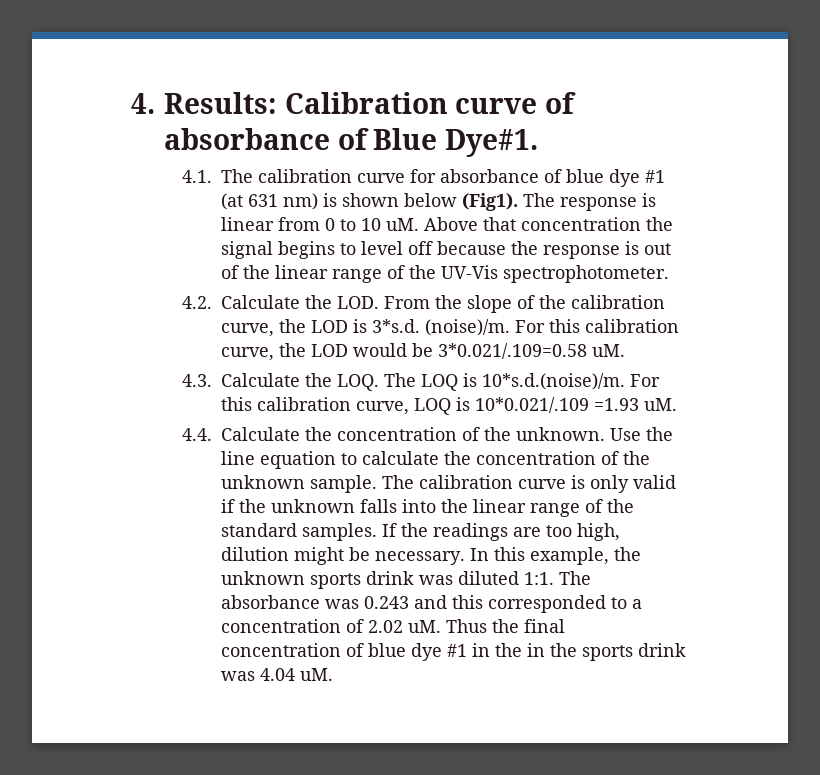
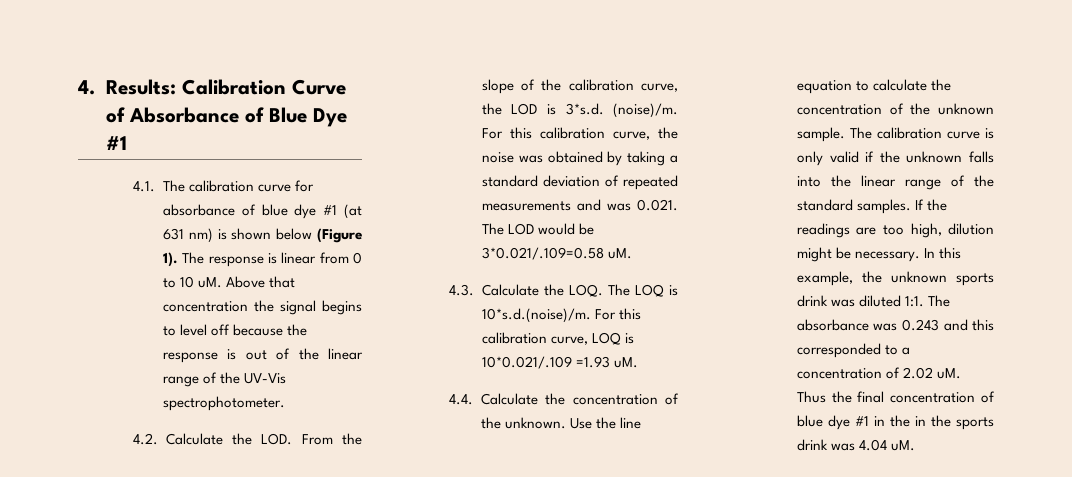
- 4. Results: Calibration curve of absorbance of Blue Dye#1.
+ 4. Results: Calibration Curve of Absorbance of Blue Dye #1
- 4.1. The calibration curve for absorbance of blue dye #1 (at 631 nm) is shown below (Fig1).
+ 4.1. The calibration curve for absorbance of blue dye #1 (at 631 nm) is shown below (Figure 1).
- For this calibration curve, the LOD would be 3*0.021/.109=0.58 uM.
+ For this calibration curve, the noise was obtained by taking a standard deviation of repeated measurements and was 0.021. The LOD would be 3*0.021/.109=0.58 uM.

